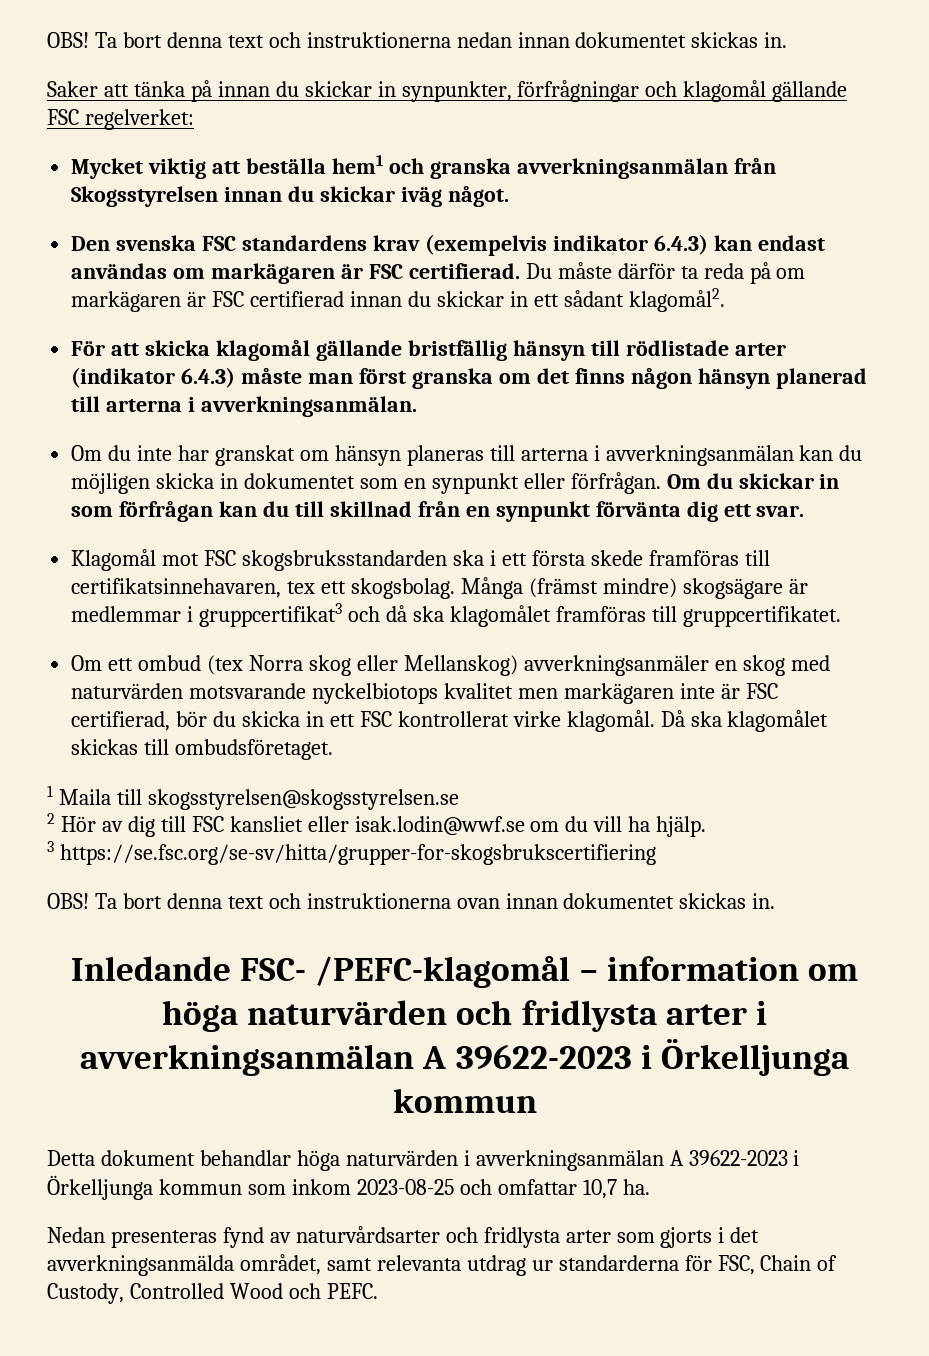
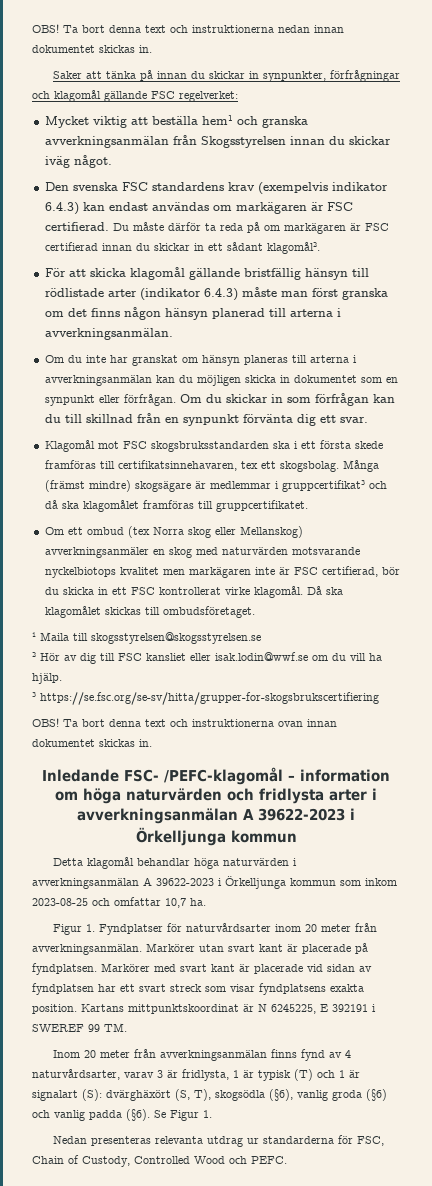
- Detta dokument behandlar höga naturvärden i avverkningsanmälan A 39622-2023 i Örkelljunga kommun som inkom 2023-08-25 och omfattar 10,7 ha.
+ Detta klagomål behandlar höga naturvärden i avverkningsanmälan A 39622-2023 i Örkelljunga kommun som inkom 2023-08-25 och omfattar 10,7 ha.
- Nedan presenteras fynd av naturvårdsarter och fridlysta arter som gjorts i det avverkningsanmälda området, samt relevanta utdrag ur standarderna för FSC, Chain of Custody, Controlled Wood och PEFC.
+ Figur 1. Fyndplatser för naturvårdsarter inom 20 meter från avverkningsanmälan. Markörer utan svart kant är placerade på fyndplatsen. Markörer med svart kant är placerade vid sidan av fyndplatsen har ett svart streck som visar fyndplatsens exakta position. Kartans mittpunktskoordinat är N 6245225, E 392191 i SWEREF 99 TM.
+ Inom 20 meter från avverkningsanmälan finns fynd av 4 naturvårdsarter, varav 3 är fridlysta, 1 är typisk (T) och 1 är signalart (S): dvärghäxört (S, T), skogsödla (§6), vanlig groda (§6) och vanlig padda (§6). Se Figur 1.
+ Nedan presenteras relevanta utdrag ur standarderna för FSC, Chain of Custody, Controlled Wood och PEFC.

